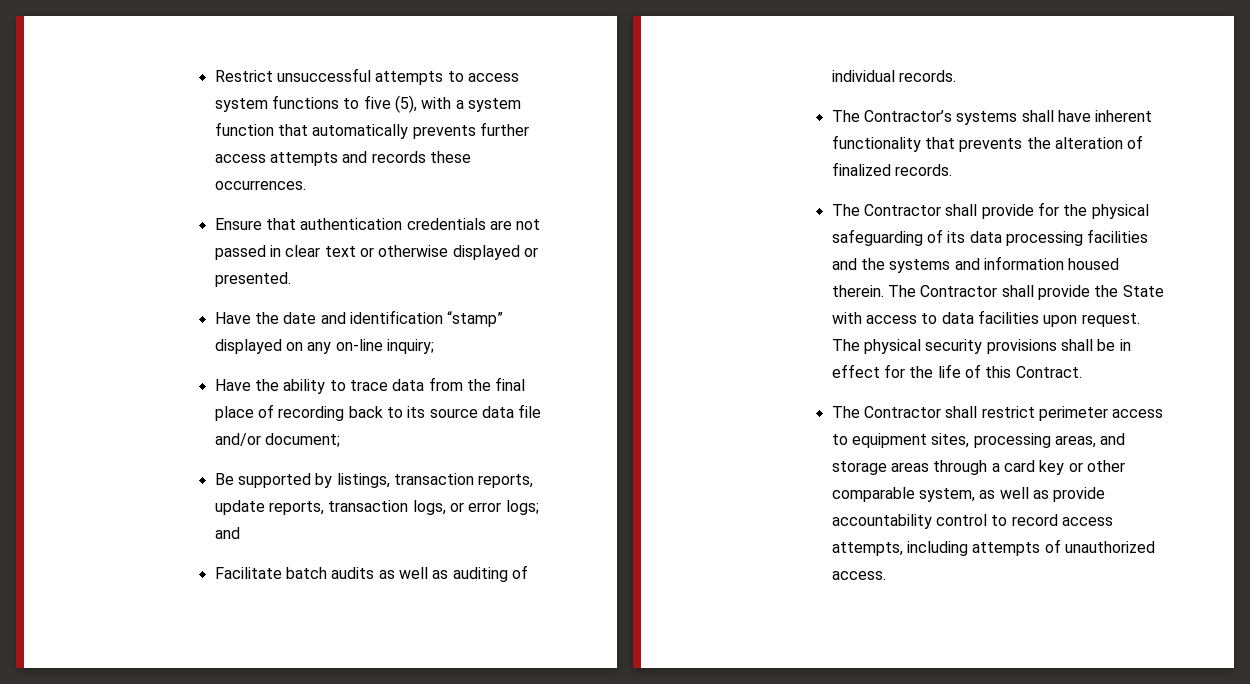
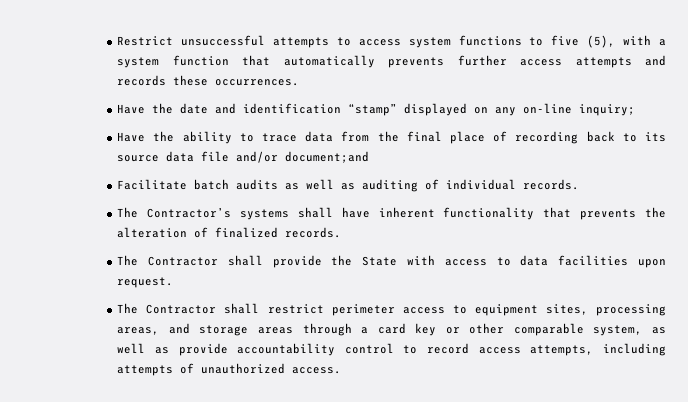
- Ensure that authentication credentials are not passed in clear text or otherwise displayed or presented.
- Have the ability to trace data from the final place of recording back to its source data file and/or document;
- Be supported by listings, transaction reports, update reports, transaction logs, or error logs; and
+ Have the ability to trace data from the final place of recording back to its source data file and/or document;and
- The Contractor shall provide for the physical safeguarding of its data processing facilities and the systems and information housed therein. The Contractor shall provide the State with access to data facilities upon request. The physical security provisions shall be in effect for the life of this Contract.
+ The Contractor shall provide the State with access to data facilities upon request.

